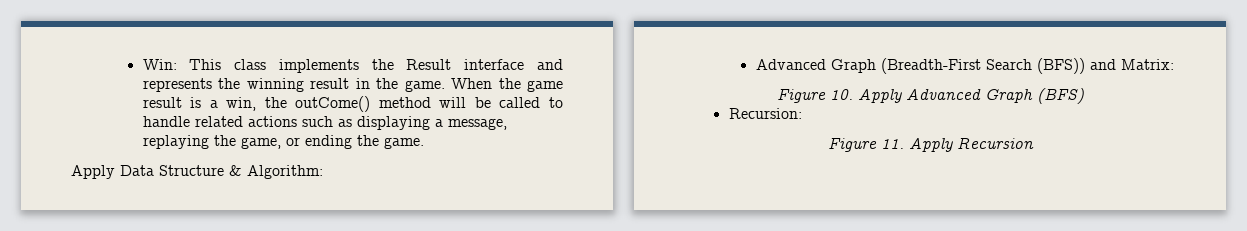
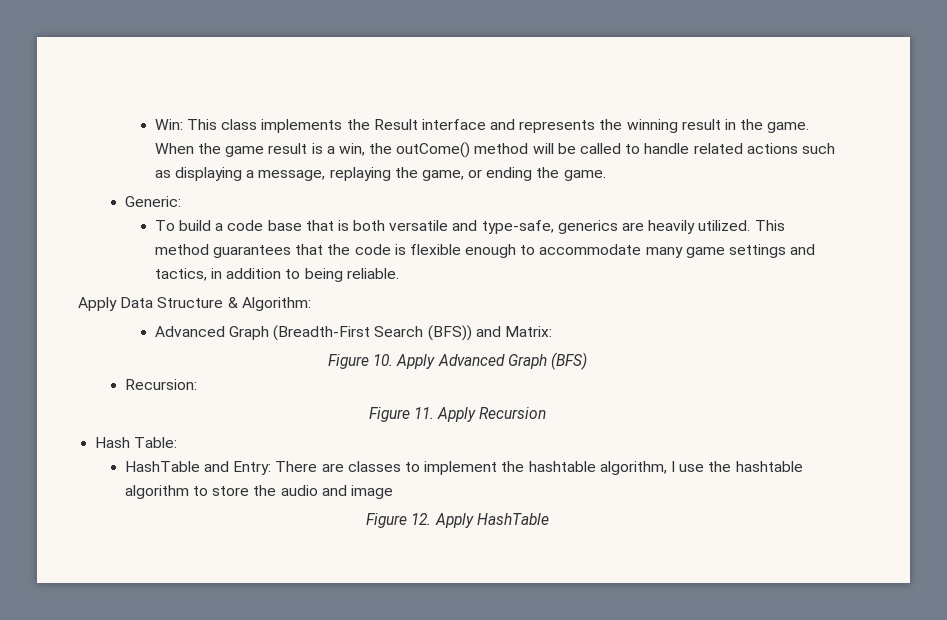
+ Generic:
+ To build a code base that is both versatile and type-safe, generics are heavily utilized. This method guarantees that the code is flexible enough to accommodate many game settings and tactics, in addition to being reliable.
+ Hash Table:
+ HashTable and Entry: There are classes to implement the hashtable algorithm, I use the hashtable algorithm to store the audio and image
+ Figure 12. Apply HashTable

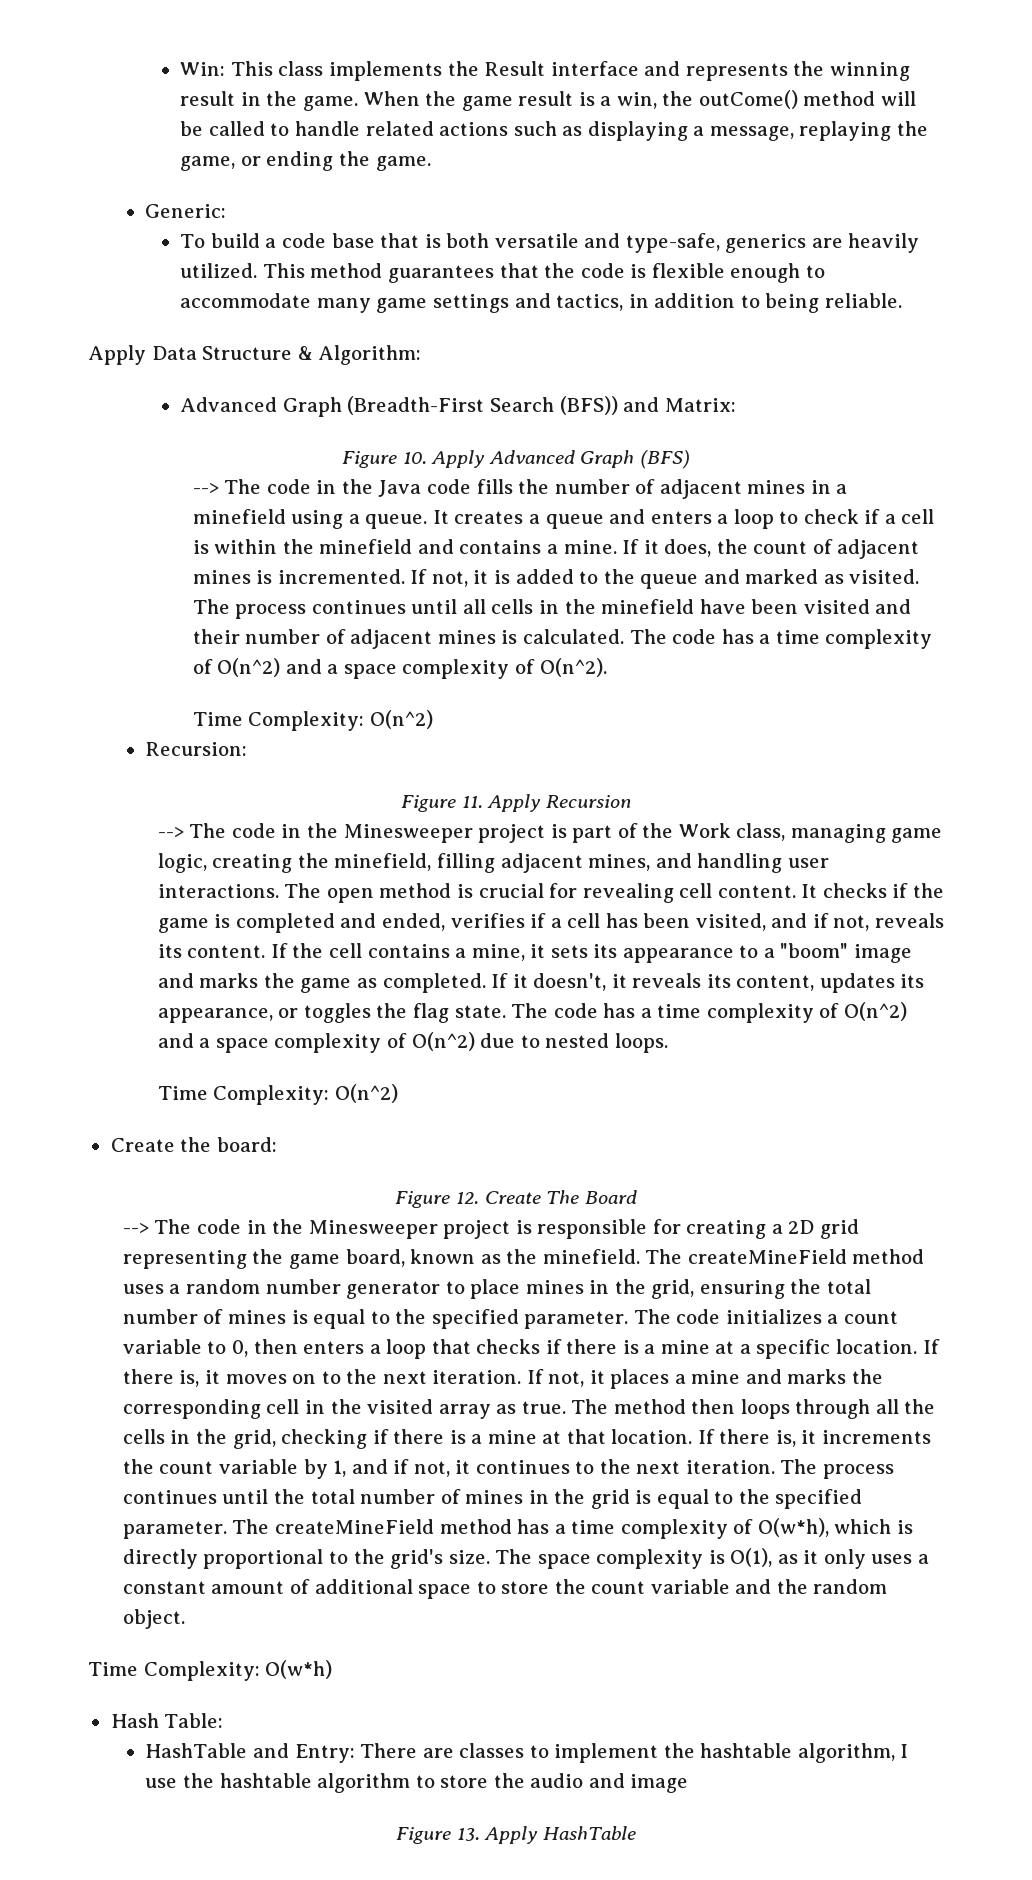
+ --> The code in the Java code fills the number of adjacent mines in a minefield using a queue. It creates a queue and enters a loop to check if a cell is within the minefield and contains a mine. If it does, the count of adjacent mines is incremented. If not, it is added to the queue and marked as visited. The process continues until all cells in the minefield have been visited and their number of adjacent mines is calculated. The code has a time complexity of O(n^2) and a space complexity of O(n^2).
+ Time Complexity: O(n^2)
+ --> The code in the Minesweeper project is part of the Work class, managing game logic, creating the minefield, filling adjacent mines, and handling user interactions. The open method is crucial for revealing cell content. It checks if the game is completed and ended, verifies if a cell has been visited, and if not, reveals its content. If the cell contains a mine, it sets its appearance to a "boom" image and marks the game as completed. If it doesn't, it reveals its content, updates its appearance, or toggles the flag state. The code has a time complexity of O(n^2) and a space complexity of O(n^2) due to nested loops.
+ Time Complexity: O(n^2)
+ Create the board:
+ Figure 12. Create The Board
+ --> The code in the Minesweeper project is responsible for creating a 2D grid representing the game board, known as the minefield. The createMineField method uses a random number generator to place mines in the grid, ensuring the total number of mines is equal to the specified parameter. The code initializes a count variable to 0, then enters a loop that checks if there is a mine at a specific location. If there is, it moves on to the next iteration. If not, it places a mine and marks the corresponding cell in the visited array as true. The method then loops through all the cells in the grid, checking if there is a mine at that location. If there is, it increments the count variable by 1, and if not, it continues to the next iteration. The process continues until the total number of mines in the grid is equal to the specified parameter. The createMineField method has a time complexity of O(w*h), which is directly proportional to the grid's size. The space complexity is O(1), as it only uses a constant amount of additional space to store the count variable and the random object.
+ Time Complexity: O(w*h)
- Figure 12. Apply HashTable
+ Figure 13. Apply HashTable

